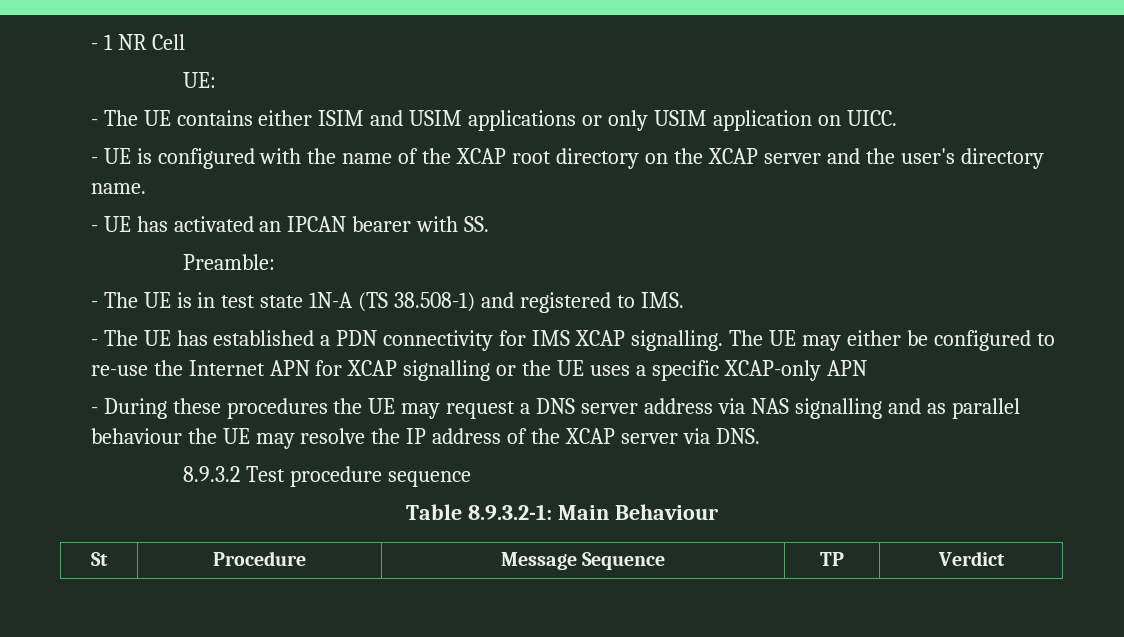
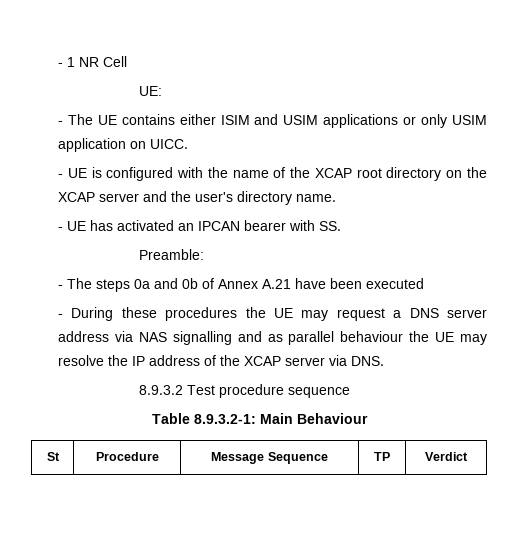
- - The UE is in test state 1N-A (TS 38.508-1) and registered to IMS.
- - The UE has established a PDN connectivity for IMS XCAP signalling. The UE may either be configured to re-use the Internet APN for XCAP signalling or the UE uses a specific XCAP-only APN
+ - The steps 0a and 0b of Annex A.21 have been executed

